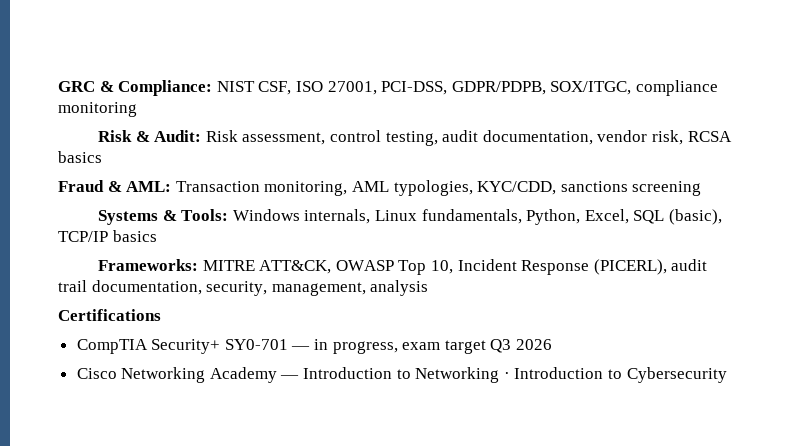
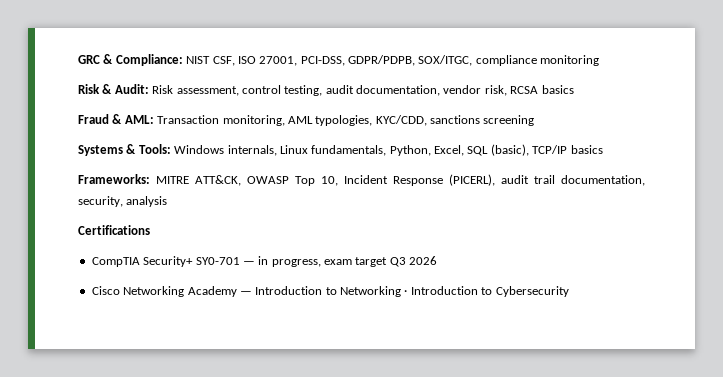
- Frameworks: MITRE ATT&CK, OWASP Top 10, Incident Response (PICERL), audit trail documentation, security, management, analysis
+ Frameworks: MITRE ATT&CK, OWASP Top 10, Incident Response (PICERL), audit trail documentation, security, analysis

